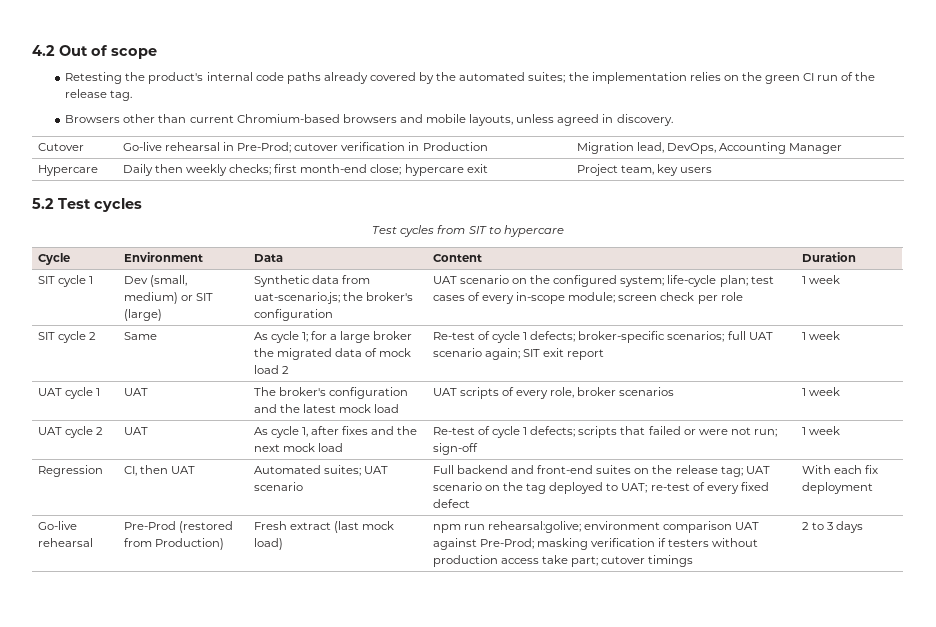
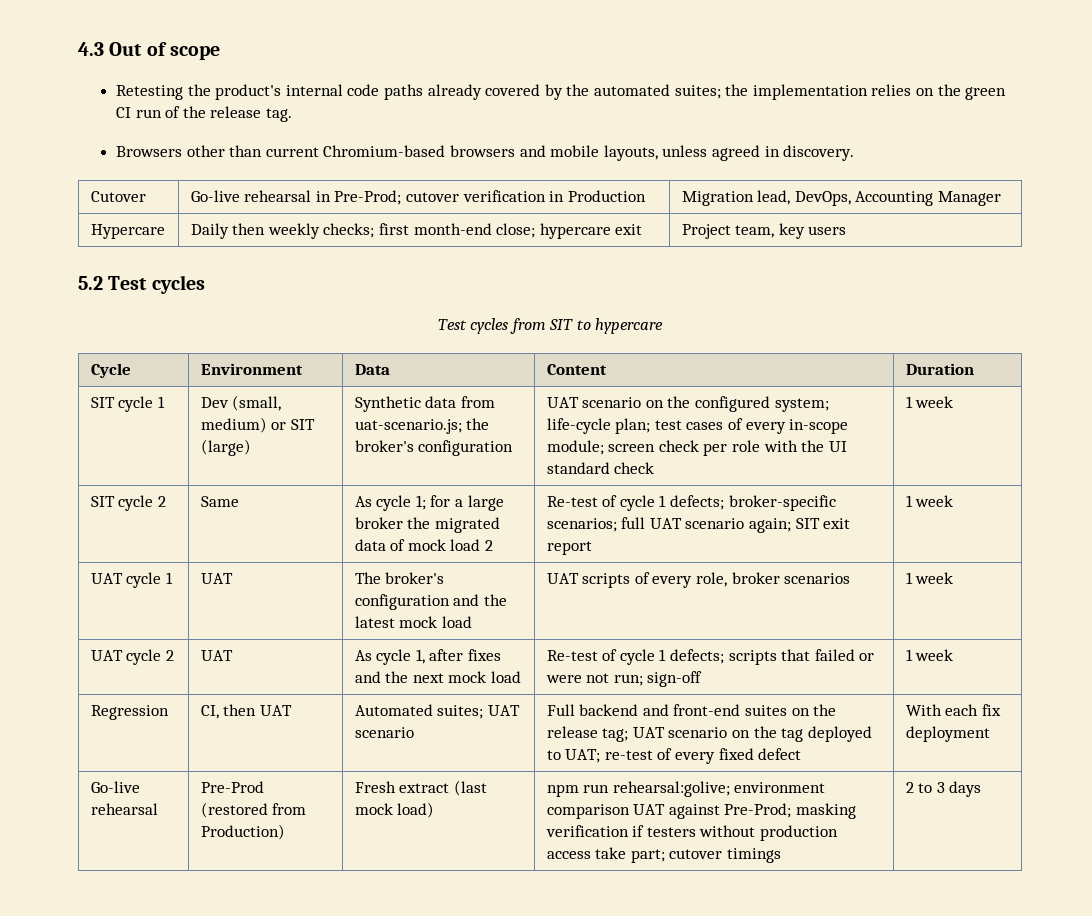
- 4.2 Out of scope
+ 4.3 Out of scope
- UAT scenario on the configured system; life-cycle plan; test cases of every in-scope module; screen check per role
+ UAT scenario on the configured system; life-cycle plan; test cases of every in-scope module; screen check per role with the UI standard check

